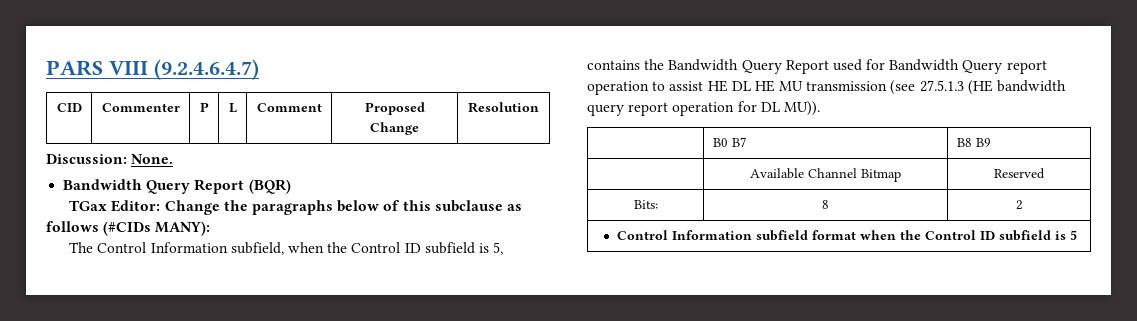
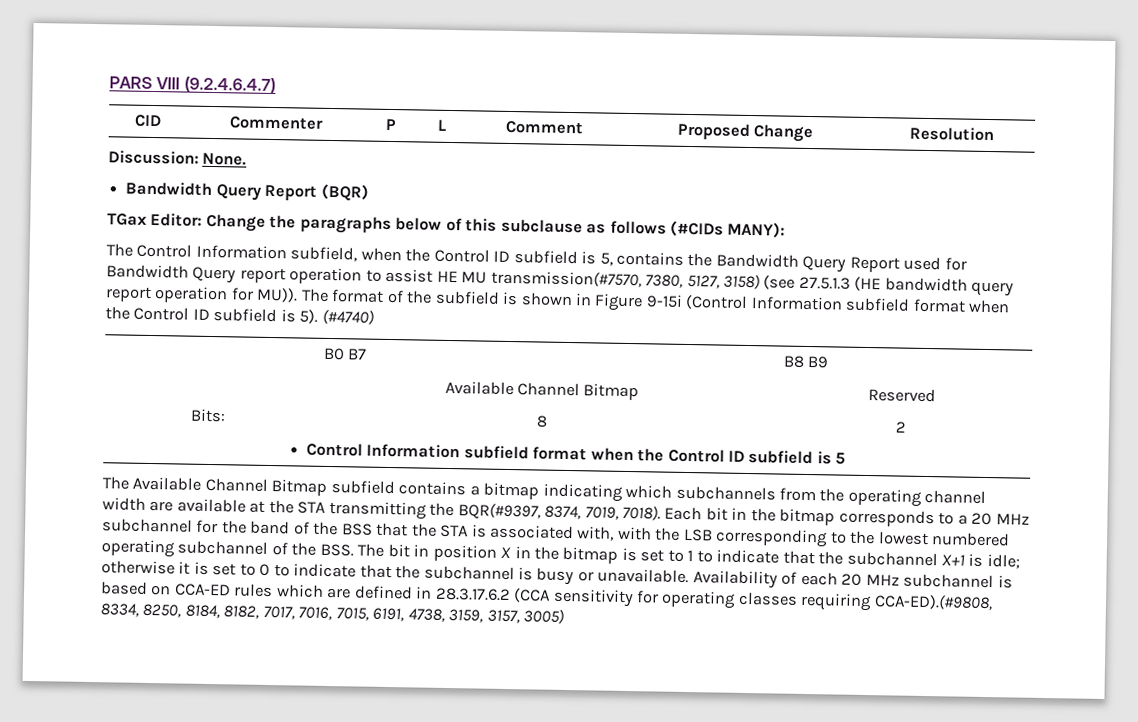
- The Control Information subfield, when the Control ID subfield is 5, contains the Bandwidth Query Report used for Bandwidth Query report operation to assist HE DL HE MU transmission (see 27.5.1.3 (HE bandwidth query report operation for DL MU)).
+ The Control Information subfield, when the Control ID subfield is 5, contains the Bandwidth Query Report used for Bandwidth Query report operation to assist HE MU transmission(#7570, 7380, 5127, 3158) (see 27.5.1.3 (HE bandwidth query report operation for MU)). The format of the subfield is shown in Figure 9-15i (Control Information subfield format when the Control ID subfield is 5). (#4740)
+ The Available Channel Bitmap subfield contains a bitmap indicating which subchannels from the operating channel width are available at the STA transmitting the BQR(#9397, 8374, 7019, 7018). Each bit in the bitmap corresponds to a 20 MHz subchannel for the band of the BSS that the STA is associated with, with the LSB corresponding to the lowest numbered operating subchannel of the BSS. The bit in position X in the bitmap is set to 1 to indicate that the subchannel X+1 is idle; otherwise it is set to 0 to indicate that the subchannel is busy or unavailable. Availability of each 20 MHz subchannel is based on CCA-ED rules which are defined in 28.3.17.6.2 (CCA sensitivity for operating classes requiring CCA-ED).(#9808, 8334, 8250, 8184, 8182, 7017, 7016, 7015, 6191, 4738, 3159, 3157, 3005)

